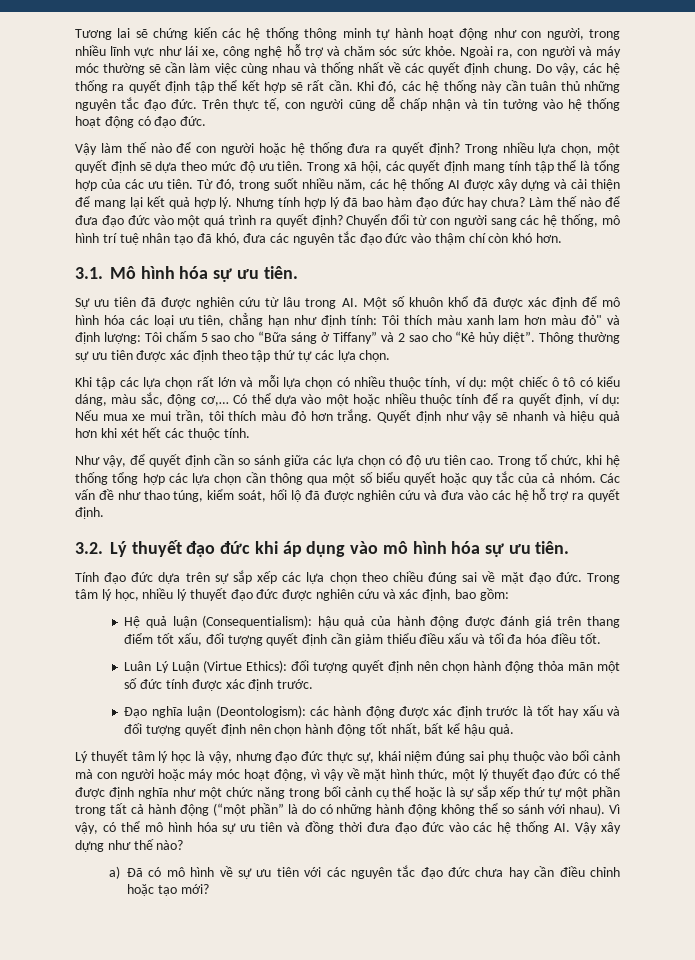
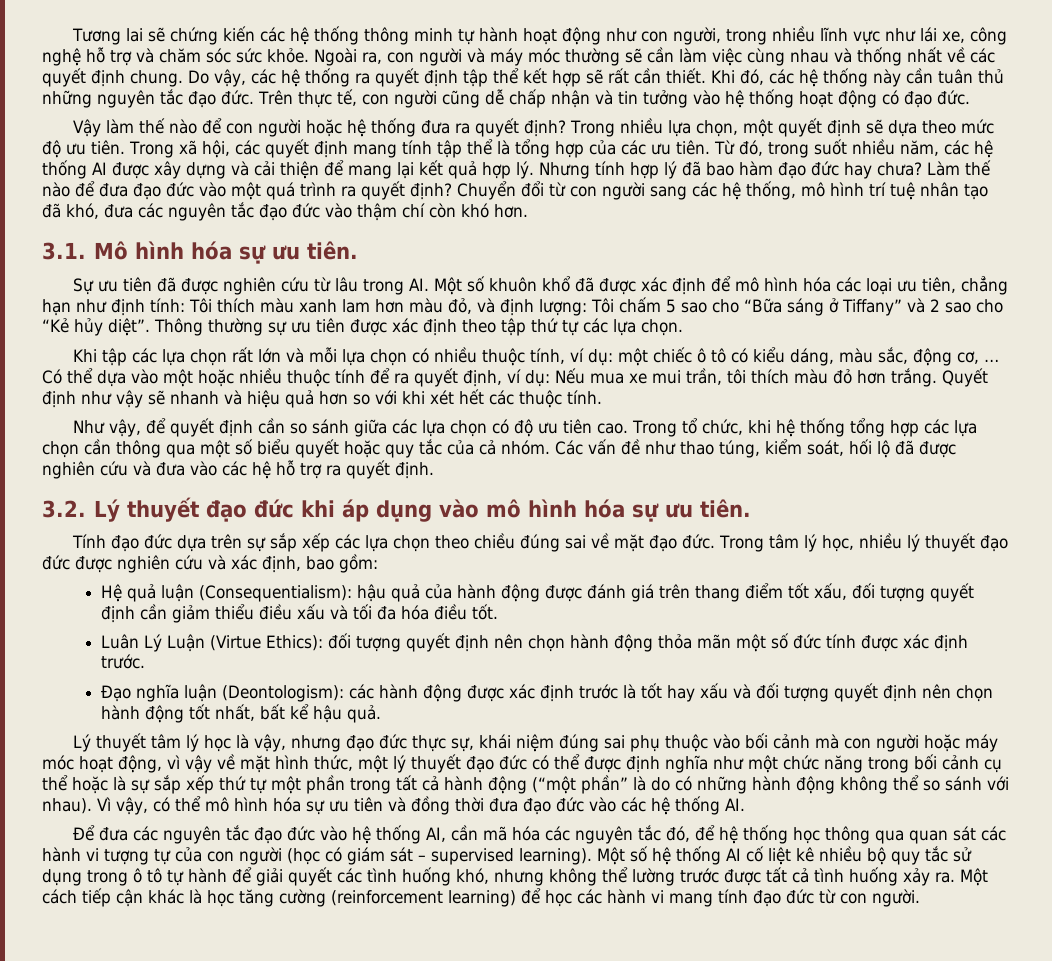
- Do vậy, các hệ thống ra quyết định tập thể kết hợp sẽ rất cần.
+ Do vậy, các hệ thống ra quyết định tập thể kết hợp sẽ rất cần thiết.
- Sự ưu tiên đã được nghiên cứu từ lâu trong AI. Một số khuôn khổ đã được xác định để mô hình hóa các loại ưu tiên, chẳng hạn như định tính: Tôi thích màu xanh lam hơn màu đỏ" và định lượng: Tôi chấm 5 sao cho “Bữa sáng ở Tiffany” và 2 sao cho “Kẻ hủy diệt”.
+ Sự ưu tiên đã được nghiên cứu từ lâu trong AI. Một số khuôn khổ đã được xác định để mô hình hóa các loại ưu tiên, chẳng hạn như định tính: Tôi thích màu xanh lam hơn màu đỏ, và định lượng: Tôi chấm 5 sao cho “Bữa sáng ở Tiffany” và 2 sao cho “Kẻ hủy diệt”.
- Khi tập các lựa chọn rất lớn và mỗi lựa chọn có nhiều thuộc tính, ví dụ: một chiếc ô tô có kiểu dáng, màu sắc, động cơ,…
+ Khi tập các lựa chọn rất lớn và mỗi lựa chọn có nhiều thuộc tính, ví dụ: một chiếc ô tô có kiểu dáng, màu sắc, động cơ, …
- Quyết định như vậy sẽ nhanh và hiệu quả hơn khi xét hết các thuộc tính.
+ Quyết định như vậy sẽ nhanh và hiệu quả hơn so với khi xét hết các thuộc tính.
- Vì vậy, có thể mô hình hóa sự ưu tiên và đồng thời đưa đạo đức vào các hệ thống AI. Vậy xây dựng như thế nào?
- a) Đã có mô hình về sự ưu tiên với các nguyên tắc đạo đức chưa hay cần điều chỉnh hoặc tạo mới?
+ Vì vậy, có thể mô hình hóa sự ưu tiên và đồng thời đưa đạo đức vào các hệ thống AI.
+ Để đưa các nguyên tắc đạo đức vào hệ thống AI, cần mã hóa các nguyên tắc đó, để hệ thống học thông qua quan sát các hành vi tượng tự của con người (học có giám sát – supervised learning). Một số hệ thống AI cố liệt kê nhiều bộ quy tắc sử dụng trong ô tô tự hành để giải quyết các tình huống khó, nhưng không thể lường trước được tất cả tình huống xảy ra. Một cách tiếp cận khác là học tăng cường (reinforcement learning) để học các hành vi mang tính đạo đức từ con người.

